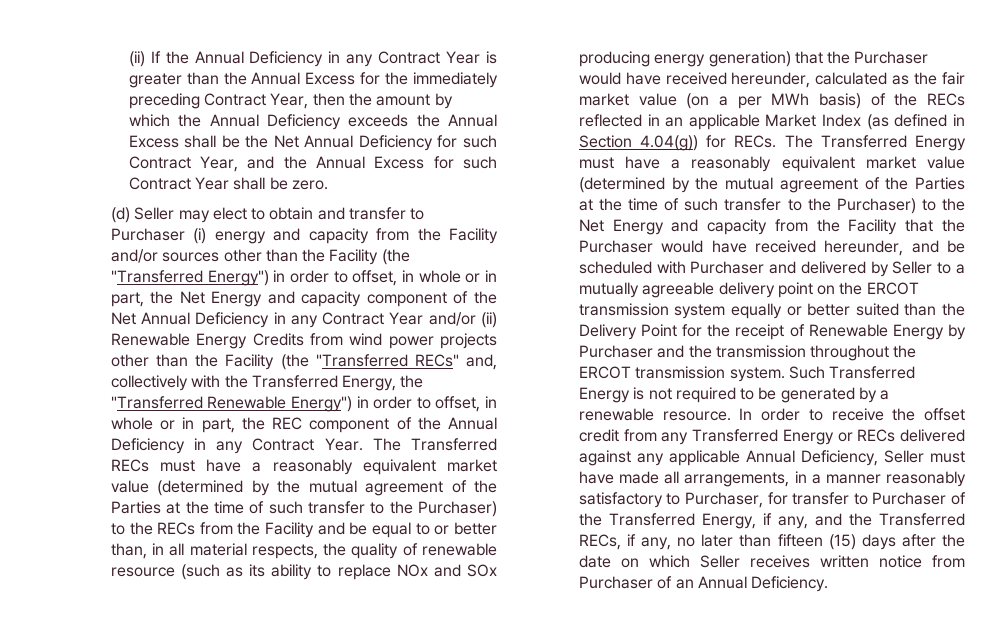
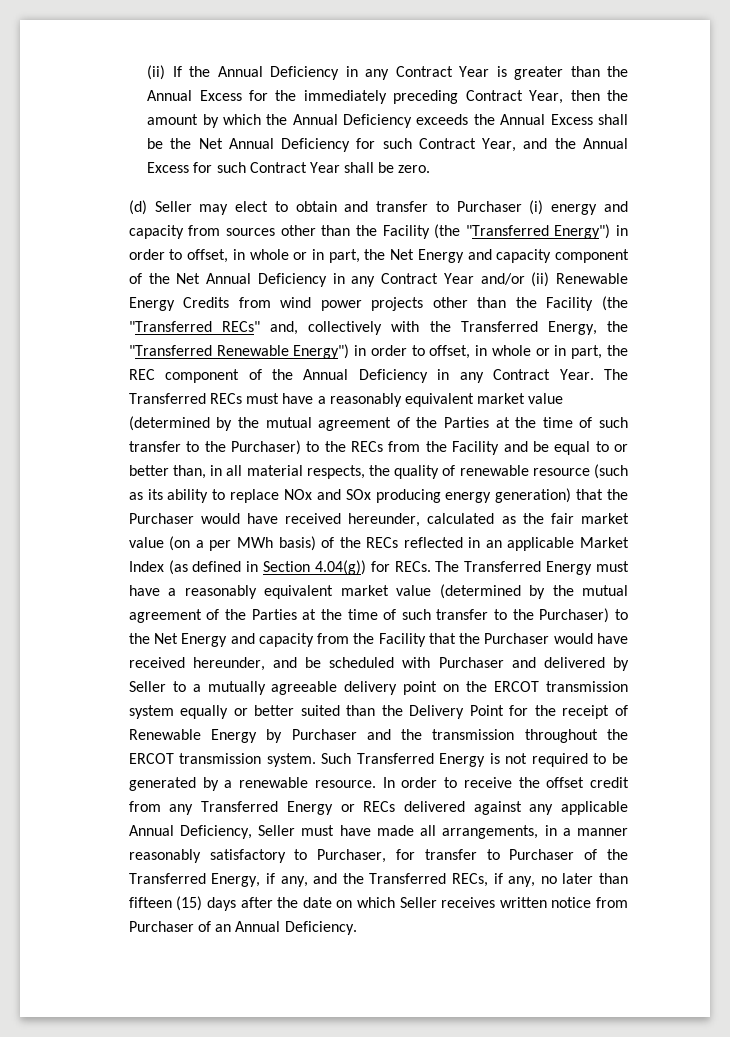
- (d) Seller may elect to obtain and transfer to Purchaser (i) energy and capacity from the Facility and/or sources other than the Facility (the "Transferred Energy") in order to offset, in whole or in part, the Net Energy and capacity component of the Net Annual Deficiency in any Contract Year and/or (ii) Renewable Energy Credits from wind power projects other than the Facility (the "Transferred RECs" and, collectively with the Transferred Energy, the "Transferred Renewable Energy") in order to offset, in whole or in part, the REC component of the Annual Deficiency in any Contract Year.
+ (d) Seller may elect to obtain and transfer to Purchaser (i) energy and capacity from sources other than the Facility (the "Transferred Energy") in order to offset, in whole or in part, the Net Energy and capacity component of the Net Annual Deficiency in any Contract Year and/or (ii) Renewable Energy Credits from wind power projects other than the Facility (the "Transferred RECs" and, collectively with the Transferred Energy, the "Transferred Renewable Energy") in order to offset, in whole or in part, the REC component of the Annual Deficiency in any Contract Year.

